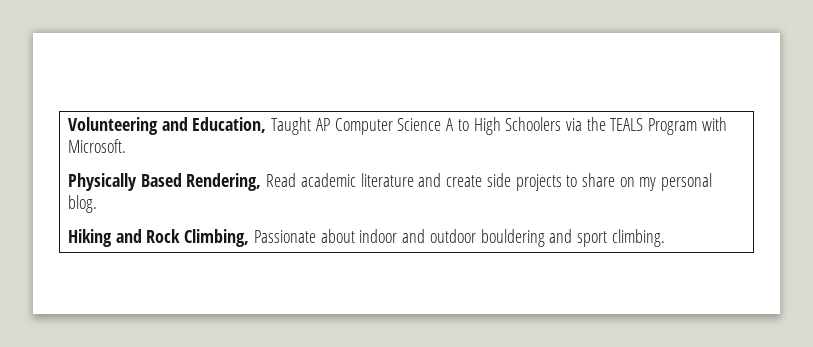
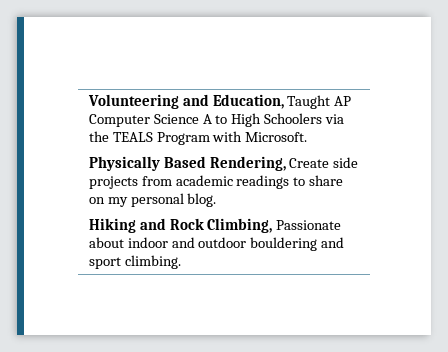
- Physically Based Rendering, Read academic literature and create side projects to share on my personal blog.
+ Physically Based Rendering, Create side projects from academic readings to share on my personal blog.

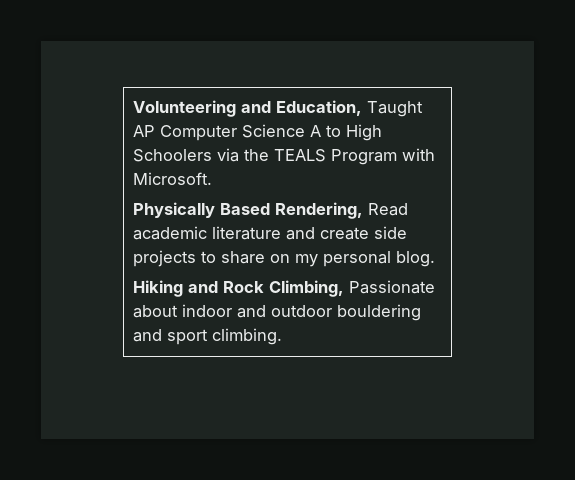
- Physically Based Rendering, Create side projects from academic readings to share on my personal blog.
+ Physically Based Rendering, Read academic literature and create side projects to share on my personal blog.

